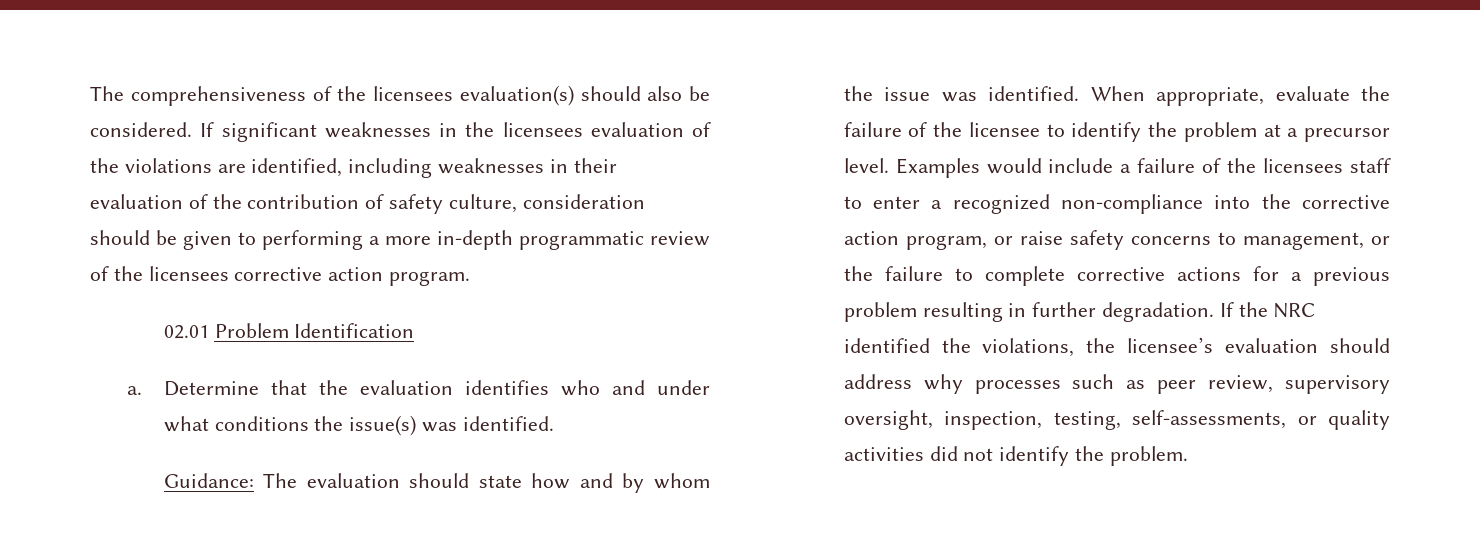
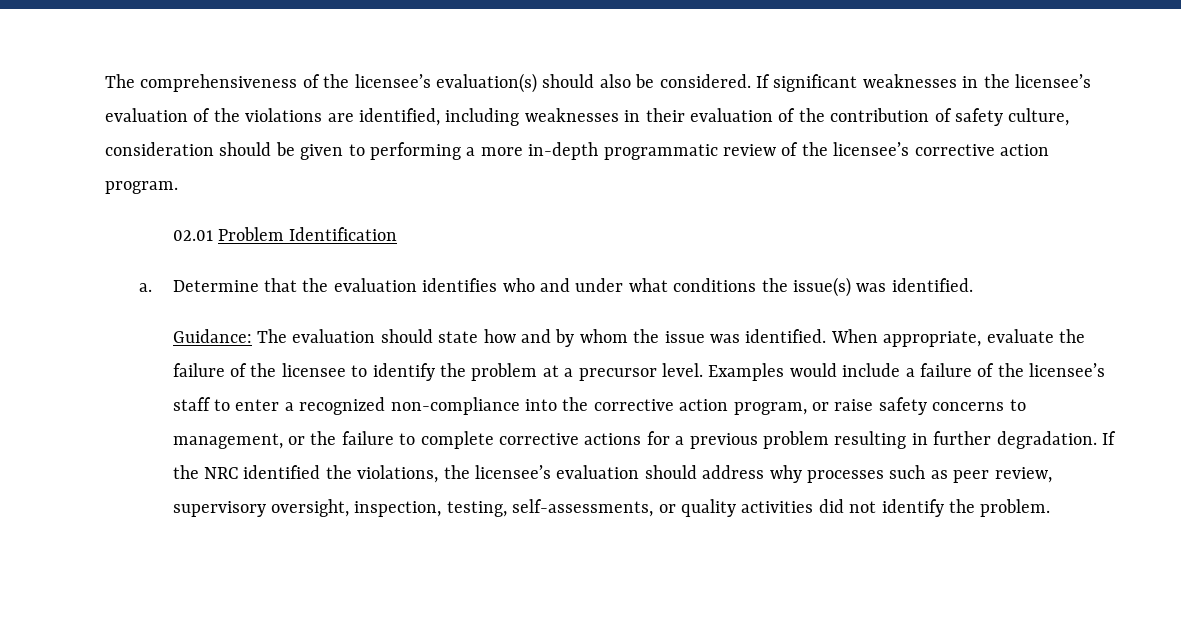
- The comprehensiveness of the licensees evaluation(s) should also be considered.
+ The comprehensiveness of the licensee’s evaluation(s) should also be considered.
- If significant weaknesses in the licensees evaluation of the violations are identified, including weaknesses in their evaluation of the contribution of safety culture, consideration should be given to performing a more in-depth programmatic review of the licensees corrective action program.
+ If significant weaknesses in the licensee’s evaluation of the violations are identified, including weaknesses in their evaluation of the contribution of safety culture, consideration should be given to performing a more in-depth programmatic review of the licensee’s corrective action program.
- Examples would include a failure of the licensees staff to enter a recognized non-compliance into the corrective action program, or raise safety concerns to management, or the failure to complete corrective actions for a previous problem resulting in further degradation.
+ Examples would include a failure of the licensee’s staff to enter a recognized non-compliance into the corrective action program, or raise safety concerns to management, or the failure to complete corrective actions for a previous problem resulting in further degradation.

